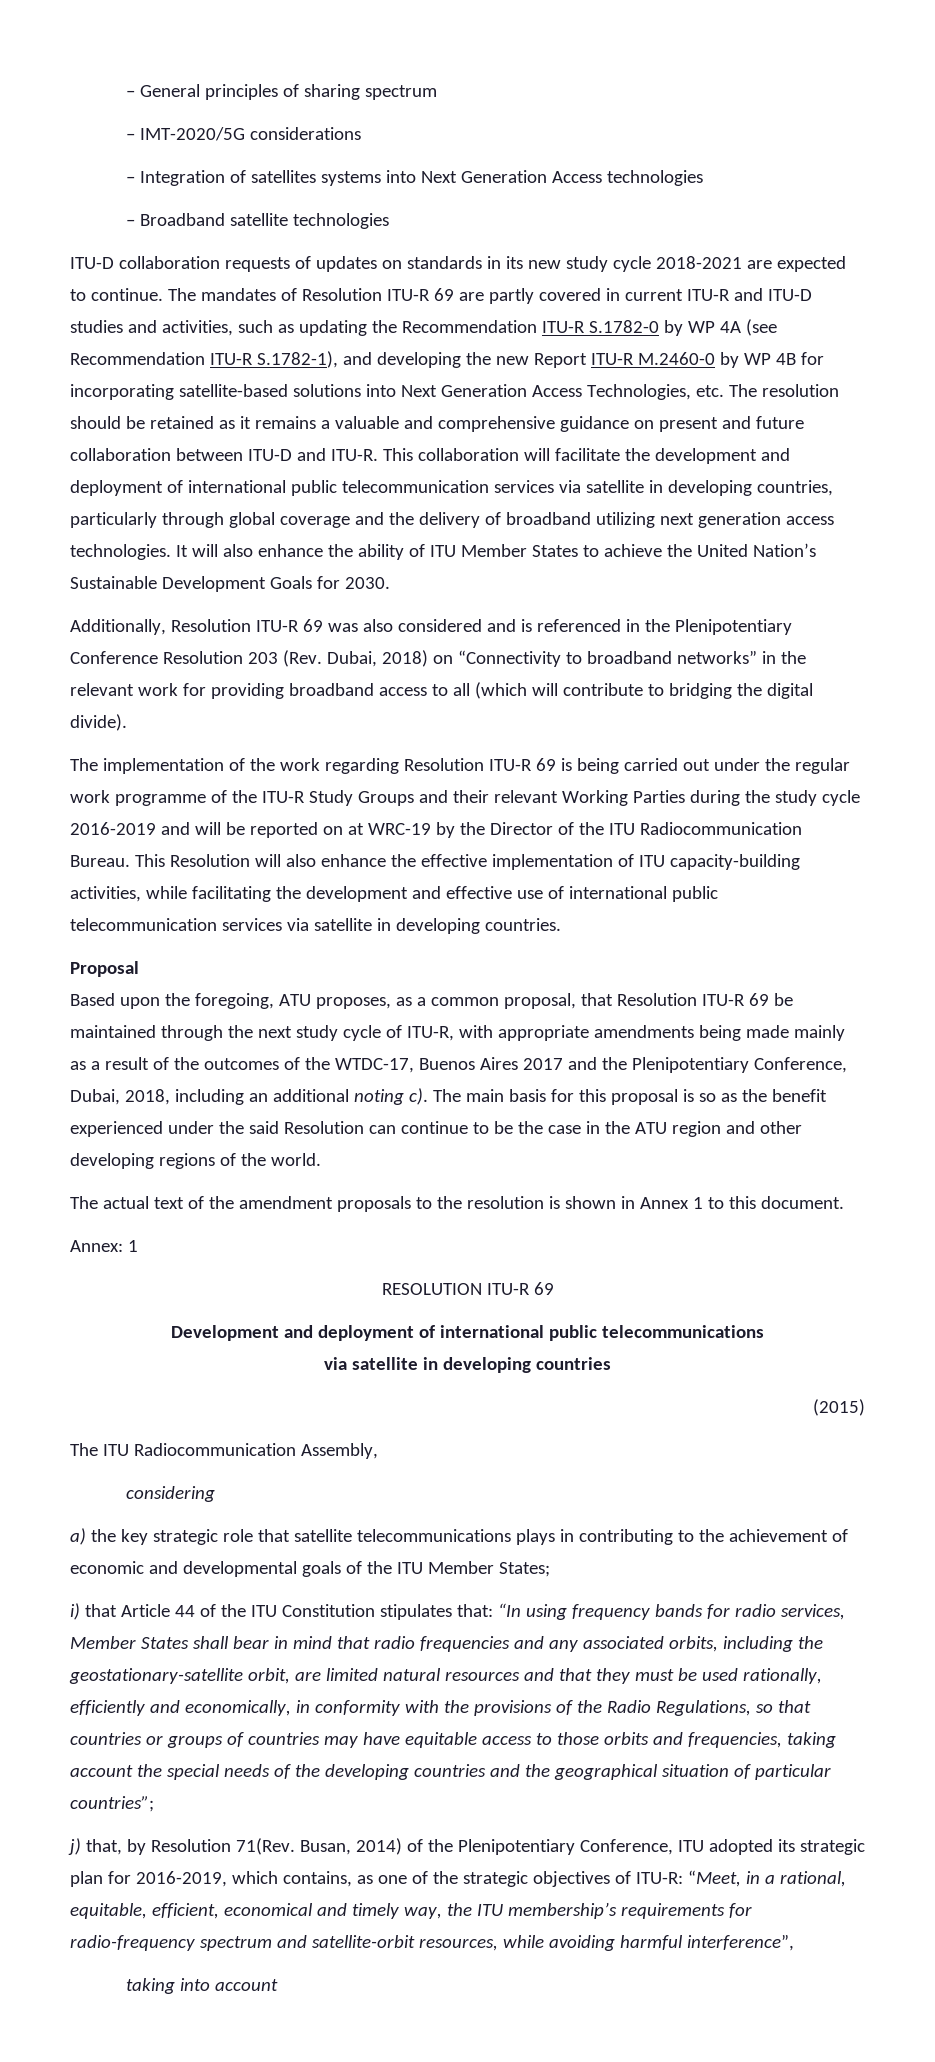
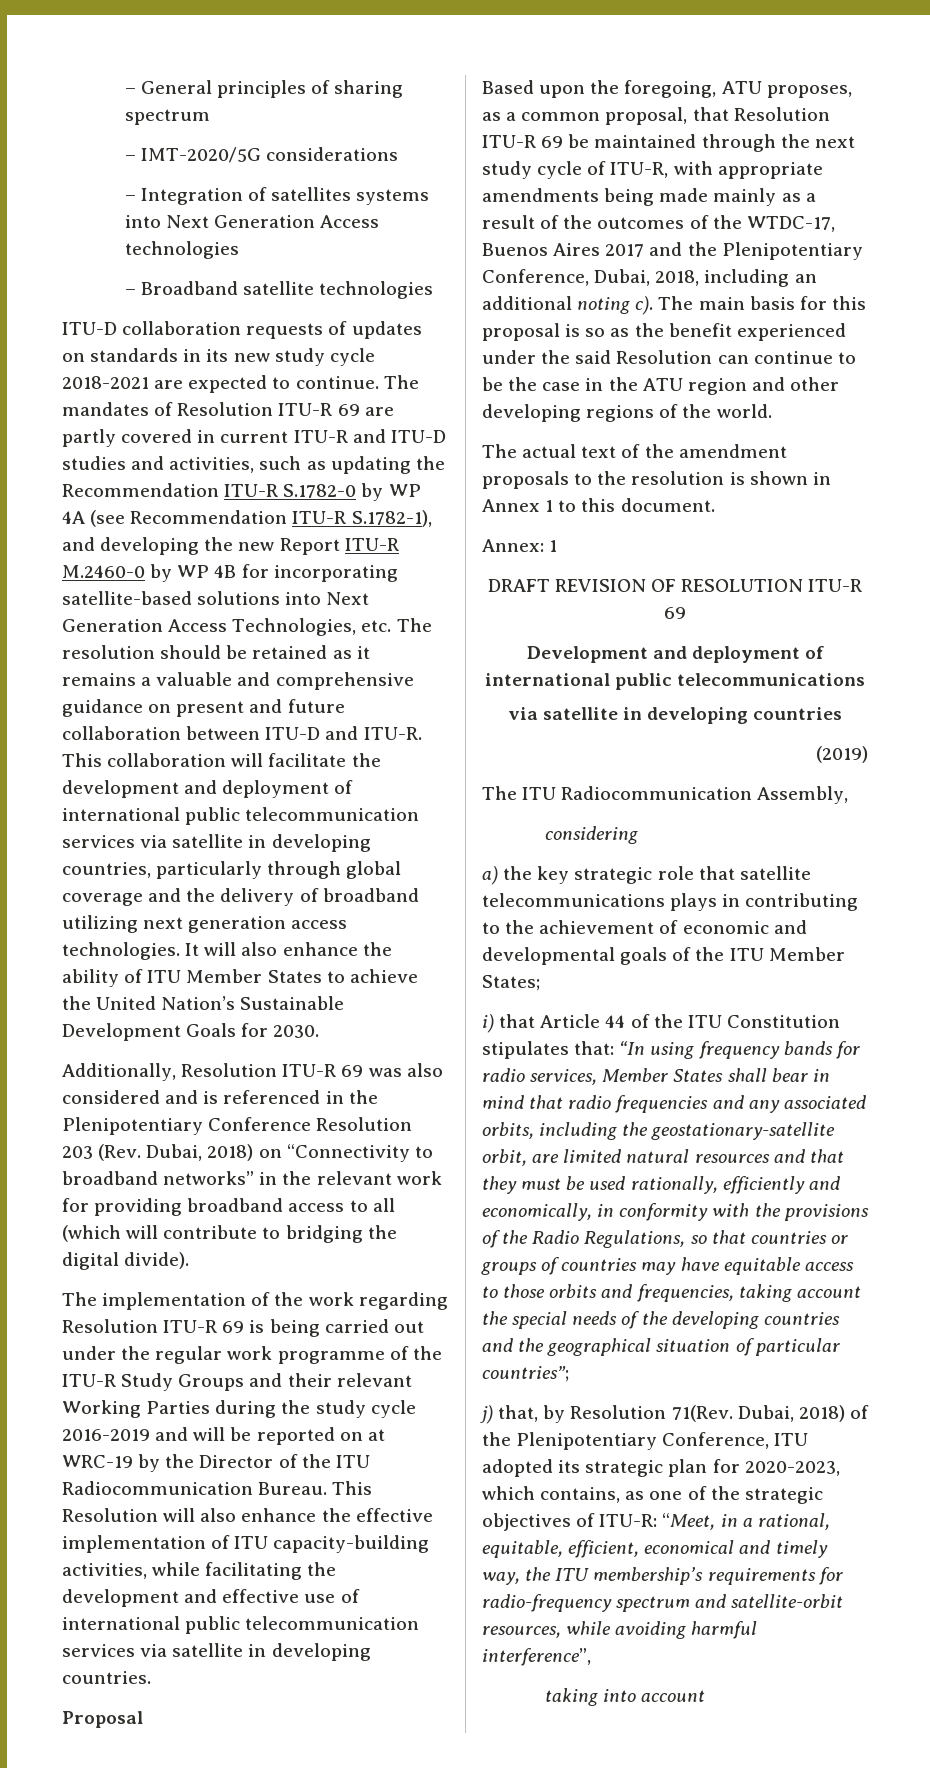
- RESOLUTION ITU-R 69
+ DRAFT REVISION OF RESOLUTION ITU-R 69
- (2015)
+ (2019)
- Busan, 2014) of the Plenipotentiary Conference, ITU adopted its strategic plan for 2016-2019, which contains, as one of the strategic objectives of ITU-R: “Meet, in a rational, equitable, efficient, economical and timely way, the ITU membership’s requirements for radio-frequency spectrum and satellite-orbit resources, while avoiding harmful interference”,
+ Dubai, 2018) of the Plenipotentiary Conference, ITU adopted its strategic plan for 2020-2023, which contains, as one of the strategic objectives of ITU-R: “Meet, in a rational, equitable, efficient, economical and timely way, the ITU membership’s requirements for radio-frequency spectrum and satellite-orbit resources, while avoiding harmful interference”,

